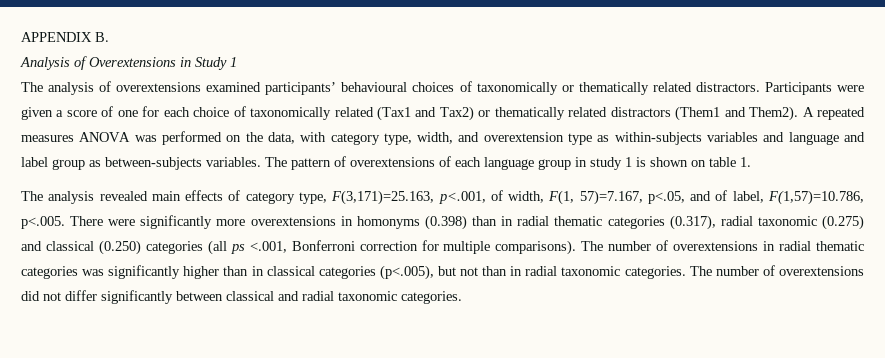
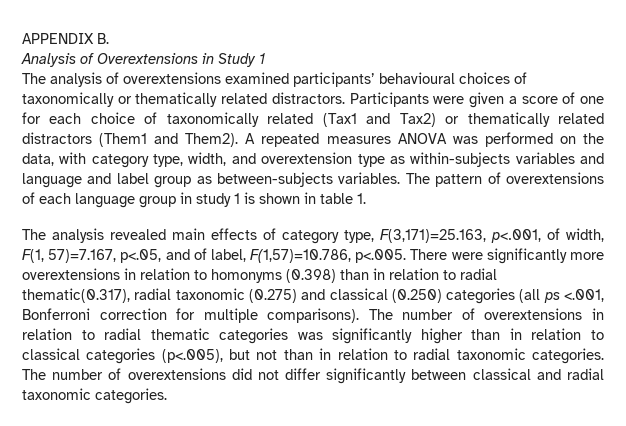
- The pattern of overextensions of each language group in study 1 is shown on table 1.
+ The pattern of overextensions of each language group in study 1 is shown in table 1.
- The analysis revealed main effects of category type, F(3,171)=25.163, p<.001, of width, F(1, 57)=7.167, p<.05, and of label, F(1,57)=10.786, p<.005. There were significantly more overextensions in homonyms (0.398) than in radial thematic categories (0.317), radial taxonomic (0.275) and classical (0.250) categories (all ps <.001, Bonferroni correction for multiple comparisons).
+ The analysis revealed main effects of category type, F(3,171)=25.163, p<.001, of width, F(1, 57)=7.167, p<.05, and of label, F(1,57)=10.786, p<.005. There were significantly more overextensions in relation to homonyms (0.398) than in relation to radial thematic(0.317), radial taxonomic (0.275) and classical (0.250) categories (all ps <.001, Bonferroni correction for multiple comparisons).
- The number of overextensions in radial thematic categories was significantly higher than in classical categories (p<.005), but not than in radial taxonomic categories.
+ The number of overextensions in relation to radial thematic categories was significantly higher than in relation to classical categories (p<.005), but not than in relation to radial taxonomic categories.

